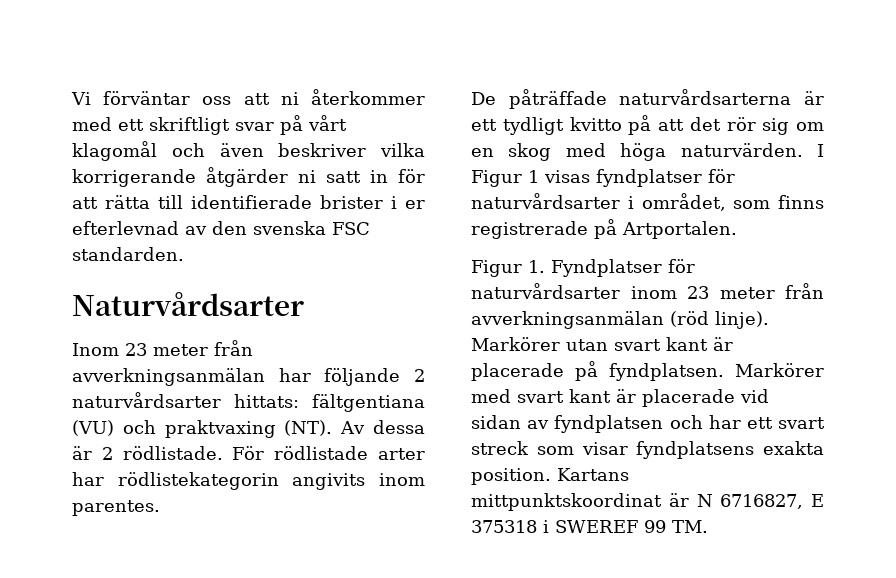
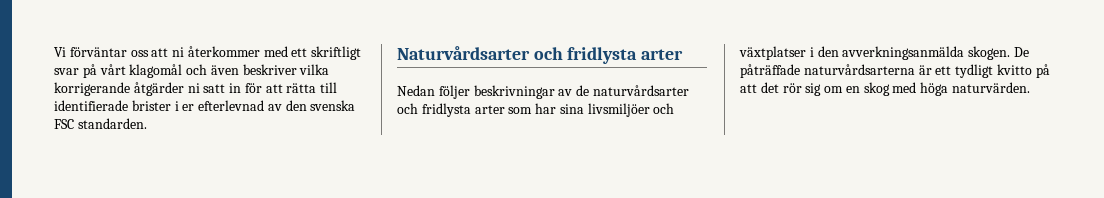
- Naturvårdsarter
- Inom 23 meter från avverkningsanmälan har följande 2 naturvårdsarter hittats: fältgentiana (VU) och praktvaxing (NT). Av dessa är 2 rödlistade. För rödlistade arter har rödlistekategorin angivits inom parentes.
- De påträffade naturvårdsarterna är ett tydligt kvitto på att det rör sig om en skog med höga naturvärden. I Figur 1 visas fyndplatser för naturvårdsarter i området, som finns registrerade på Artportalen.
- Figur 1. Fyndplatser för naturvårdsarter inom 23 meter från avverkningsanmälan (röd linje). Markörer utan svart kant är placerade på fyndplatsen. Markörer med svart kant är placerade vid sidan av fyndplatsen och har ett svart streck som visar fyndplatsens exakta position. Kartans mittpunktskoordinat är N 6716827, E 375318 i SWEREF 99 TM.
+ Naturvårdsarter och fridlysta arter
+ Nedan följer beskrivningar av de naturvårdsarter och fridlysta arter som har sina livsmiljöer och växtplatser i den avverkningsanmälda skogen. De påträffade naturvårdsarterna är ett tydligt kvitto på att det rör sig om en skog med höga naturvärden.

